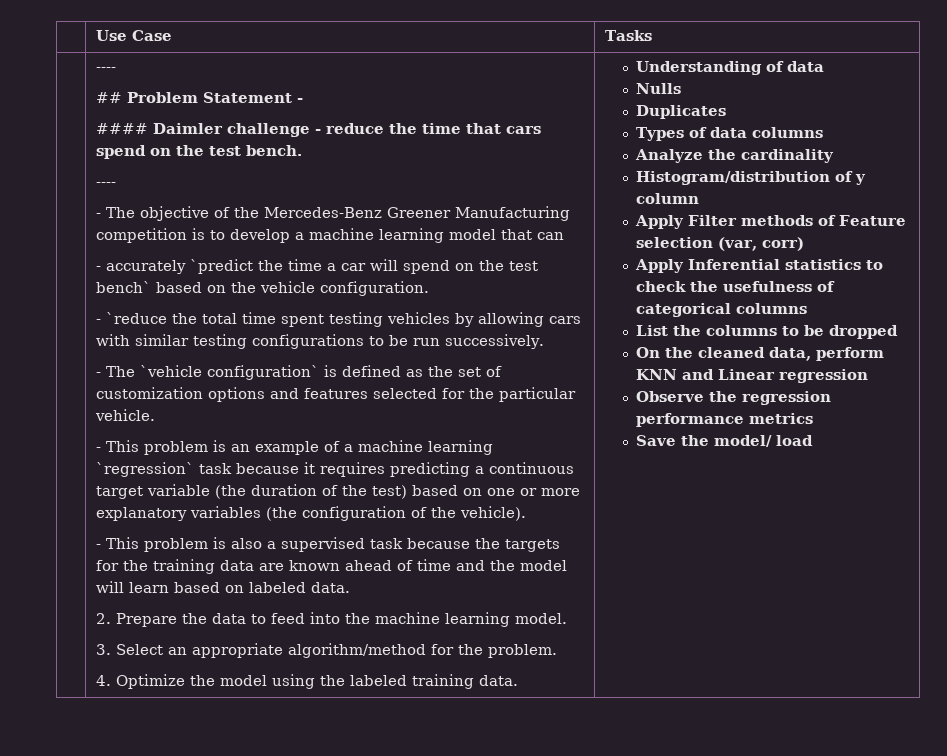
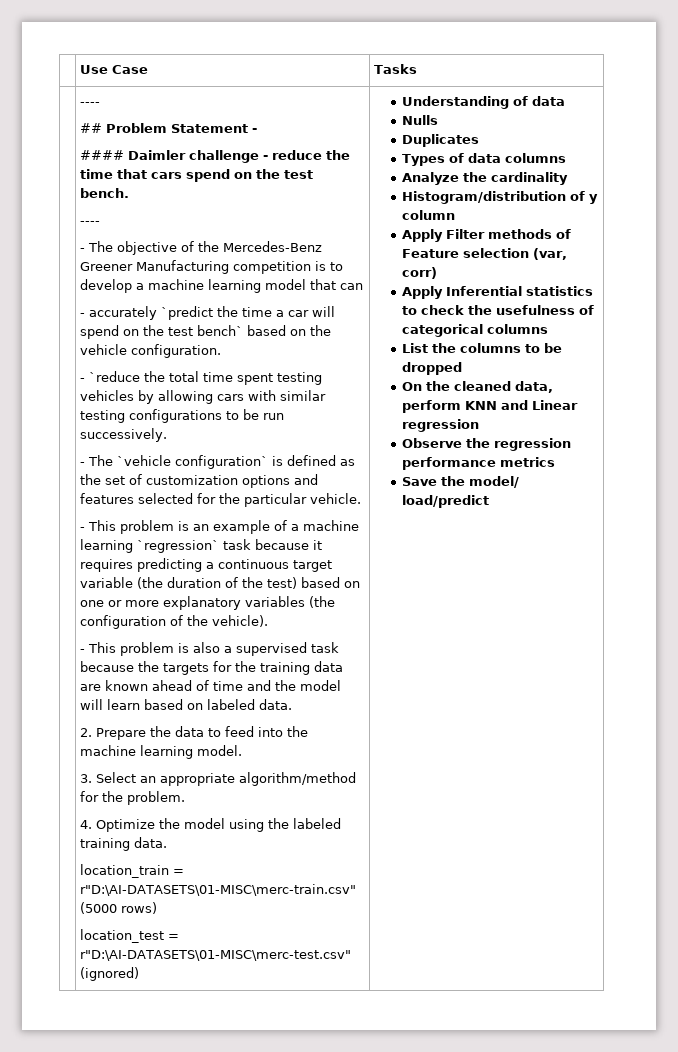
+ location_train = r"D:\AI-DATASETS\01-MISC\merc-train.csv" (5000 rows)
+ location_test = r"D:\AI-DATASETS\01-MISC\merc-test.csv" (ignored)
- Save the model/ load
+ Save the model/ load/predict

